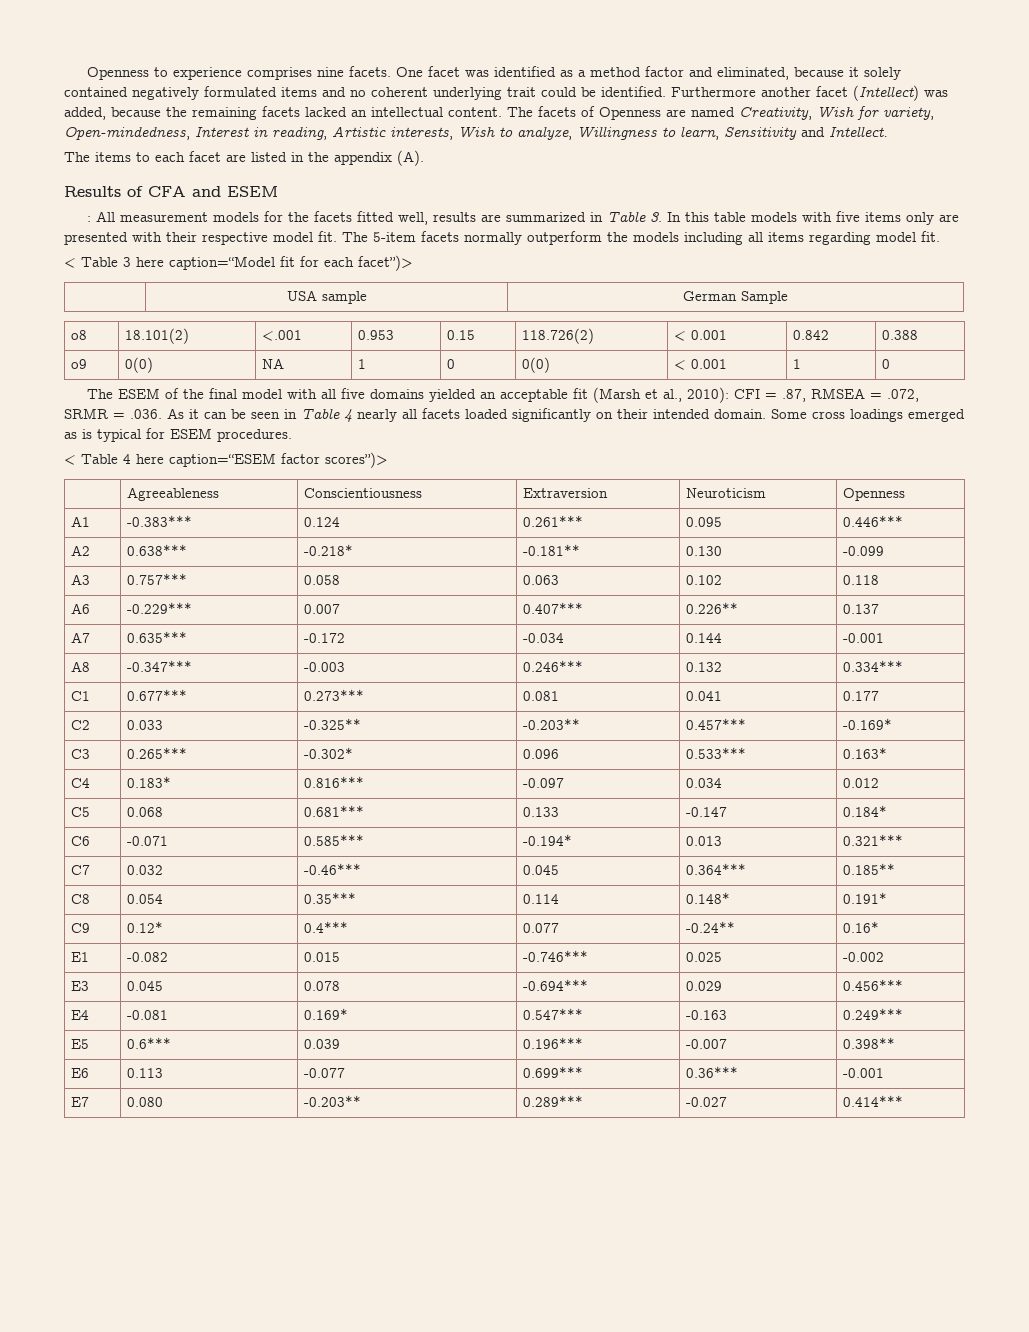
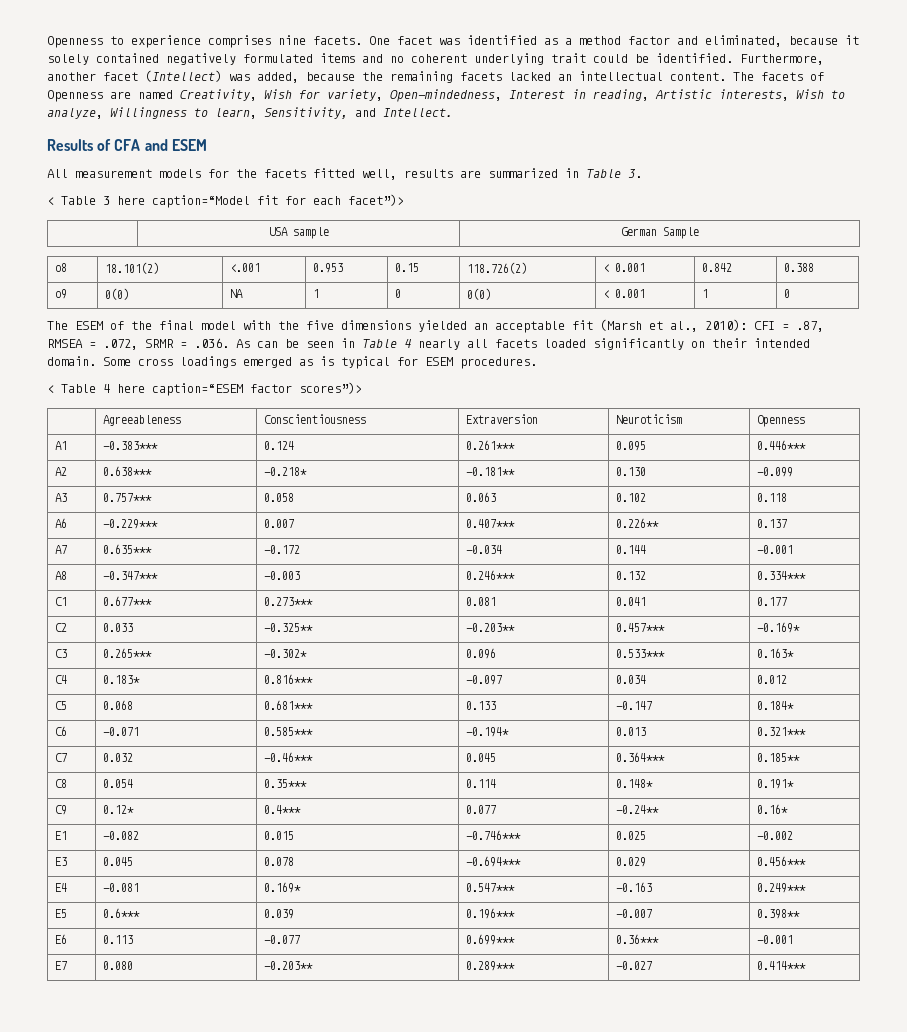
- Furthermore another facet (Intellect) was added, because the remaining facets lacked an intellectual content.
+ Furthermore, another facet (Intellect) was added, because the remaining facets lacked an intellectual content.
- The facets of Openness are named Creativity, Wish for variety, Open-mindedness, Interest in reading, Artistic interests, Wish to analyze, Willingness to learn, Sensitivity and Intellect.
+ The facets of Openness are named Creativity, Wish for variety, Open-mindedness, Interest in reading, Artistic interests, Wish to analyze, Willingness to learn, Sensitivity, and Intellect.
- The items to each facet are listed in the appendix (A).
- : All measurement models for the facets fitted well, results are summarized in Table 3. In this table models with five items only are presented with their respective model fit. The 5-item facets normally outperform the models including all items regarding model fit.
+ All measurement models for the facets fitted well, results are summarized in Table 3.
- The ESEM of the final model with all five domains yielded an acceptable fit (Marsh et al., 2010): CFI = .87, RMSEA = .072, SRMR = .036. As it can be seen in Table 4 nearly all facets loaded significantly on their intended domain.
+ The ESEM of the final model with the five dimensions yielded an acceptable fit (Marsh et al., 2010): CFI = .87, RMSEA = .072, SRMR = .036. As can be seen in Table 4 nearly all facets loaded significantly on their intended domain.

